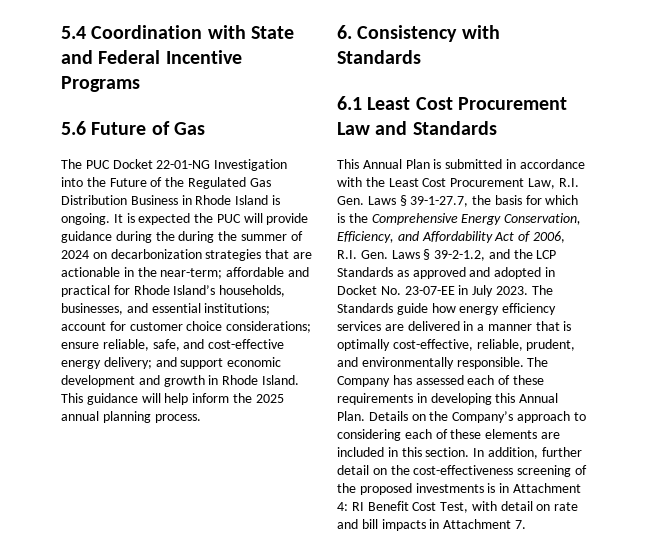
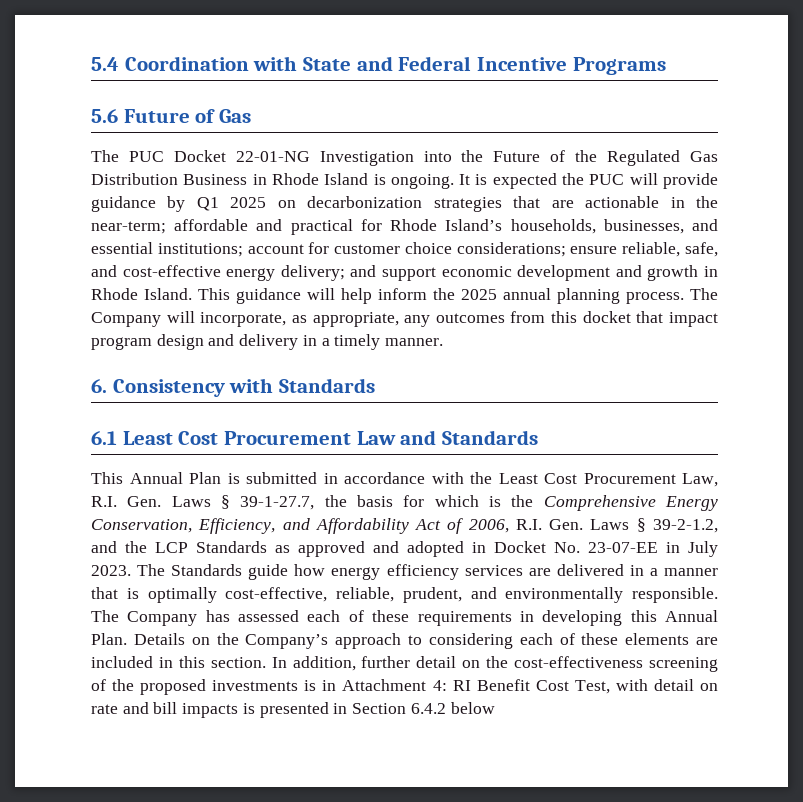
- It is expected the PUC will provide guidance during the during the summer of 2024 on decarbonization strategies that are actionable in the near-term; affordable and practical for Rhode Island’s households, businesses, and essential institutions; account for customer choice considerations; ensure reliable, safe, and cost-effective energy delivery; and support economic development and growth in Rhode Island.
+ It is expected the PUC will provide guidance by Q1 2025 on decarbonization strategies that are actionable in the near-term; affordable and practical for Rhode Island’s households, businesses, and essential institutions; account for customer choice considerations; ensure reliable, safe, and cost-effective energy delivery; and support economic development and growth in Rhode Island.
+ The Company will incorporate, as appropriate, any outcomes from this docket that impact program design and delivery in a timely manner.
- In addition, further detail on the cost-effectiveness screening of the proposed investments is in Attachment 4: RI Benefit Cost Test, with detail on rate and bill impacts in Attachment 7.
+ In addition, further detail on the cost-effectiveness screening of the proposed investments is in Attachment 4: RI Benefit Cost Test, with detail on rate and bill impacts is presented in Section 6.4.2 below

